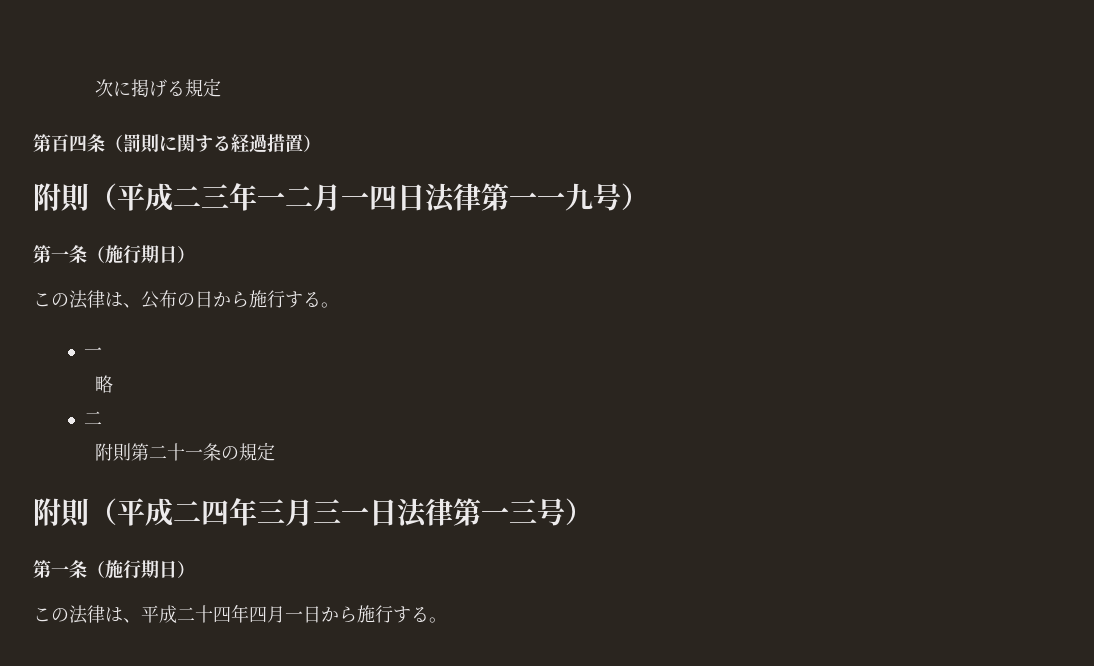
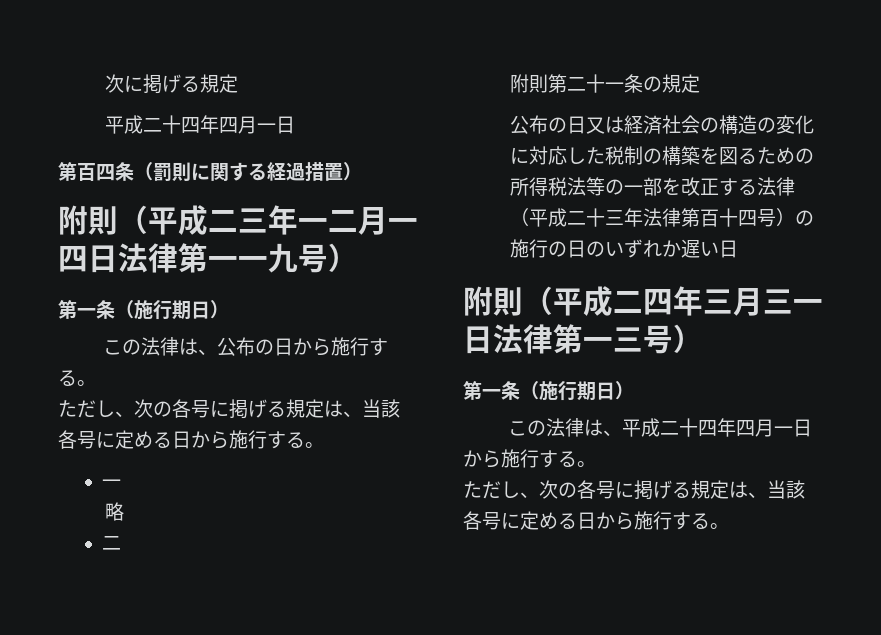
  次に掲げる規定
+ 平成二十四年四月一日
  この法律は、公布の日から施行する。
+ ただし、次の各号に掲げる規定は、当該各号に定める日から施行する。
+ 公布の日又は経済社会の構造の変化に対応した税制の構築を図るための所得税法等の一部を改正する法律（平成二十三年法律第百十四号）の施行の日のいずれか遅い日
  この法律は、平成二十四年四月一日から施行する。
+ ただし、次の各号に掲げる規定は、当該各号に定める日から施行する。

